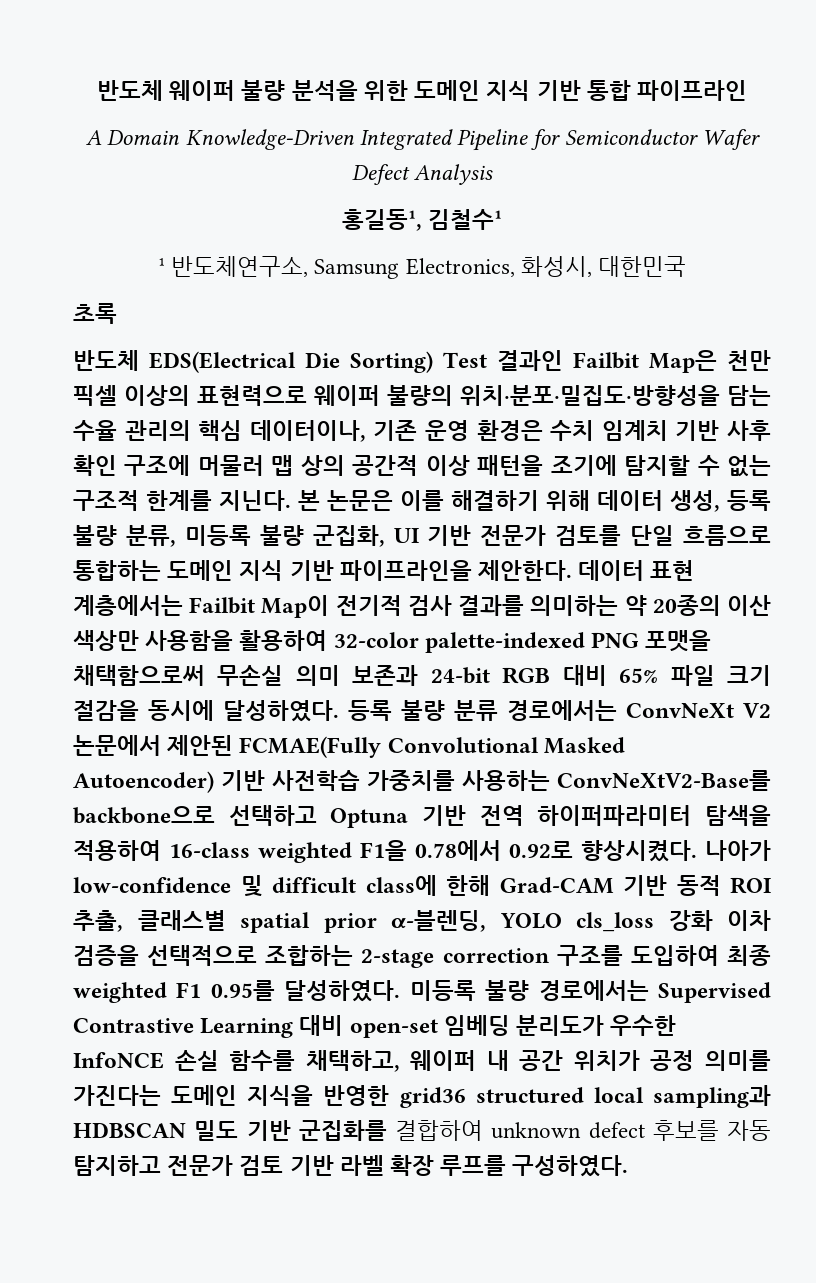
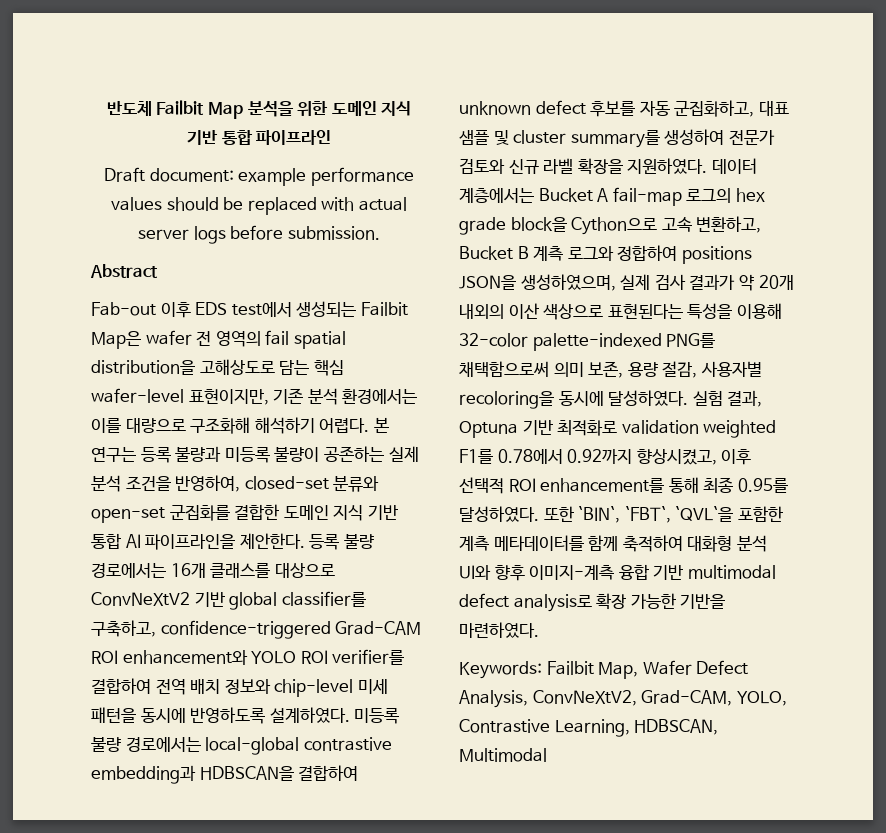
- 반도체 웨이퍼 불량 분석을 위한 도메인 지식 기반 통합 파이프라인
+ 반도체 Failbit Map 분석을 위한 도메인 지식 기반 통합 파이프라인
- A Domain Knowledge-Driven Integrated Pipeline for Semiconductor Wafer Defect Analysis
- 홍길동¹, 김철수¹
- ¹ 반도체연구소, Samsung Electronics, 화성시, 대한민국
- 초록
- 반도체 EDS(Electrical Die Sorting) Test 결과인 Failbit Map은 천만 픽셀 이상의 표현력으로 웨이퍼 불량의 위치·분포·밀집도·방향성을 담는 수율 관리의 핵심 데이터이나, 기존 운영 환경은 수치 임계치 기반 사후 확인 구조에 머물러 맵 상의 공간적 이상 패턴을 조기에 탐지할 수 없는 구조적 한계를 지닌다. 본 논문은 이를 해결하기 위해 데이터 생성, 등록 불량 분류, 미등록 불량 군집화, UI 기반 전문가 검토를 단일 흐름으로 통합하는 도메인 지식 기반 파이프라인을 제안한다. 데이터 표현 계층에서는 Failbit Map이 전기적 검사 결과를 의미하는 약 20종의 이산 색상만 사용함을 활용하여 32-color palette-indexed PNG 포맷을 채택함으로써 무손실 의미 보존과 24-bit RGB 대비 65% 파일 크기 절감을 동시에 달성하였다. 등록 불량 분류 경로에서는 ConvNeXt V2 논문에서 제안된 FCMAE(Fully Convolutional Masked Autoencoder) 기반 사전학습 가중치를 사용하는 ConvNeXtV2-Base를 backbone으로 선택하고 Optuna 기반 전역 하이퍼파라미터 탐색을 적용하여 16-class weighted F1을 0.78에서 0.92로 향상시켰다. 나아가 low-confidence 및 difficult class에 한해 Grad-CAM 기반 동적 ROI 추출, 클래스별 spatial prior α-블렌딩, YOLO cls_loss 강화 이차 검증을 선택적으로 조합하는 2-stage correction 구조를 도입하여 최종 weighted F1 0.95를 달성하였다. 미등록 불량 경로에서는 Supervised Contrastive Learning 대비 open-set 임베딩 분리도가 우수한 InfoNCE 손실 함수를 채택하고, 웨이퍼 내 공간 위치가 공정 의미를 가진다는 도메인 지식을 반영한 grid36 structured local sampling과 HDBSCAN 밀도 기반 군집화를 결합하여 unknown defect 후보를 자동 탐지하고 전문가 검토 기반 라벨 확장 루프를 구성하였다.
+ Draft document: example performance values should be replaced with actual server logs before submission.
+ Abstract
+ Fab-out 이후 EDS test에서 생성되는 Failbit Map은 wafer 전 영역의 fail spatial distribution을 고해상도로 담는 핵심 wafer-level 표현이지만, 기존 분석 환경에서는 이를 대량으로 구조화해 해석하기 어렵다. 본 연구는 등록 불량과 미등록 불량이 공존하는 실제 분석 조건을 반영하여, closed-set 분류와 open-set 군집화를 결합한 도메인 지식 기반 통합 AI 파이프라인을 제안한다. 등록 불량 경로에서는 16개 클래스를 대상으로 ConvNeXtV2 기반 global classifier를 구축하고, confidence-triggered Grad-CAM ROI enhancement와 YOLO ROI verifier를 결합하여 전역 배치 정보와 chip-level 미세 패턴을 동시에 반영하도록 설계하였다. 미등록 불량 경로에서는 local-global contrastive embedding과 HDBSCAN을 결합하여 unknown defect 후보를 자동 군집화하고, 대표 샘플 및 cluster summary를 생성하여 전문가 검토와 신규 라벨 확장을 지원하였다. 데이터 계층에서는 Bucket A fail-map 로그의 hex grade block을 Cython으로 고속 변환하고, Bucket B 계측 로그와 정합하여 positions JSON을 생성하였으며, 실제 검사 결과가 약 20개 내외의 이산 색상으로 표현된다는 특성을 이용해 32-color palette-indexed PNG를 채택함으로써 의미 보존, 용량 절감, 사용자별 recoloring을 동시에 달성하였다. 실험 결과, Optuna 기반 최적화로 validation weighted F1를 0.78에서 0.92까지 향상시켰고, 이후 선택적 ROI enhancement를 통해 최종 0.95를 달성하였다. 또한 `BIN`, `FBT`, `QVL`을 포함한 계측 메타데이터를 함께 축적하여 대화형 분석 UI와 향후 이미지-계측 융합 기반 multimodal defect analysis로 확장 가능한 기반을 마련하였다.
+ Keywords: Failbit Map, Wafer Defect Analysis, ConvNeXtV2, Grad-CAM, YOLO, Contrastive Learning, HDBSCAN, Multimodal

